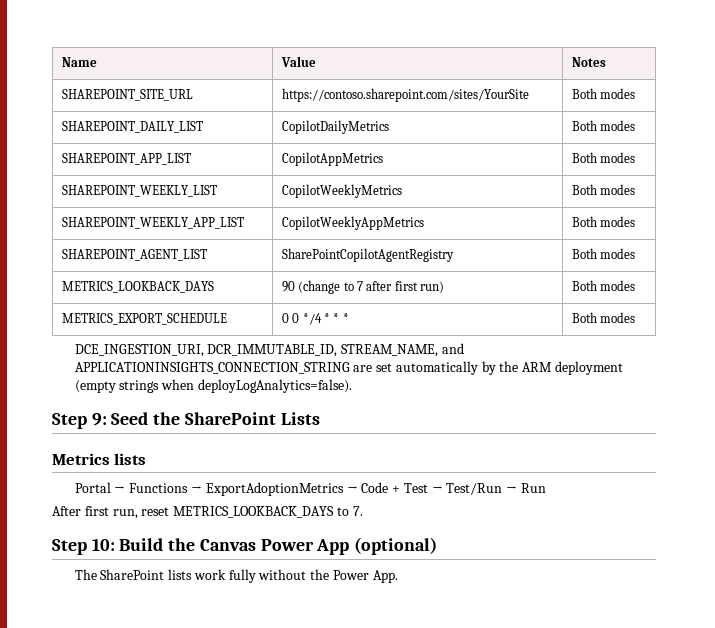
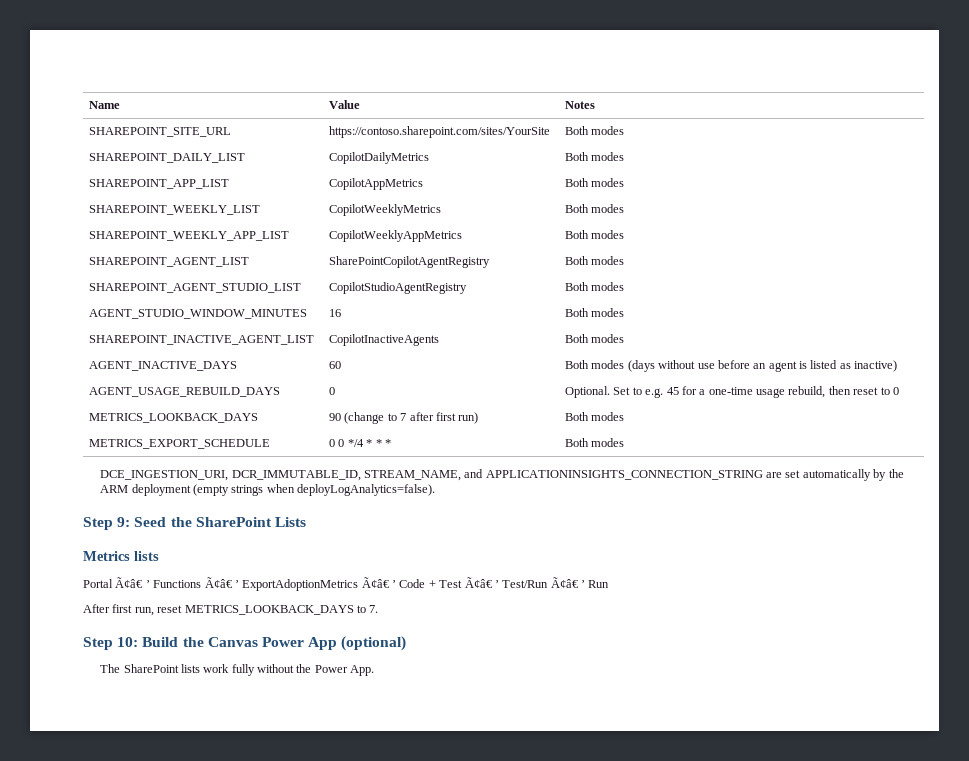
+ SHAREPOINT_AGENT_STUDIO_LIST | CopilotStudioAgentRegistry | Both modes
+ AGENT_STUDIO_WINDOW_MINUTES | 16 | Both modes
+ SHAREPOINT_INACTIVE_AGENT_LIST | CopilotInactiveAgents | Both modes
+ AGENT_INACTIVE_DAYS | 60 | Both modes (days without use before an agent is listed as inactive)
+ AGENT_USAGE_REBUILD_DAYS | 0 | Optional. Set to e.g. 45 for a one-time usage rebuild, then reset to 0
- Portal → Functions → ExportAdoptionMetrics → Code + Test → Test/Run → Run
+ Portal Ã¢â€ ’ Functions Ã¢â€ ’ ExportAdoptionMetrics Ã¢â€ ’ Code + Test Ã¢â€ ’ Test/Run Ã¢â€ ’ Run

